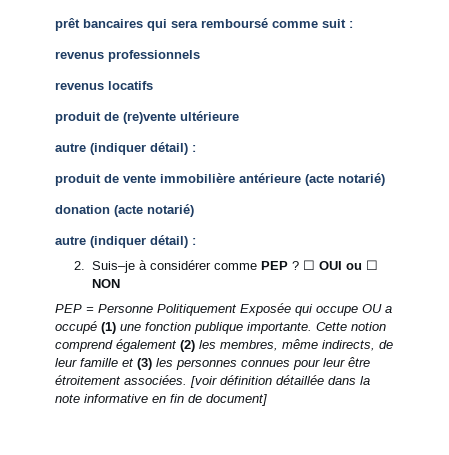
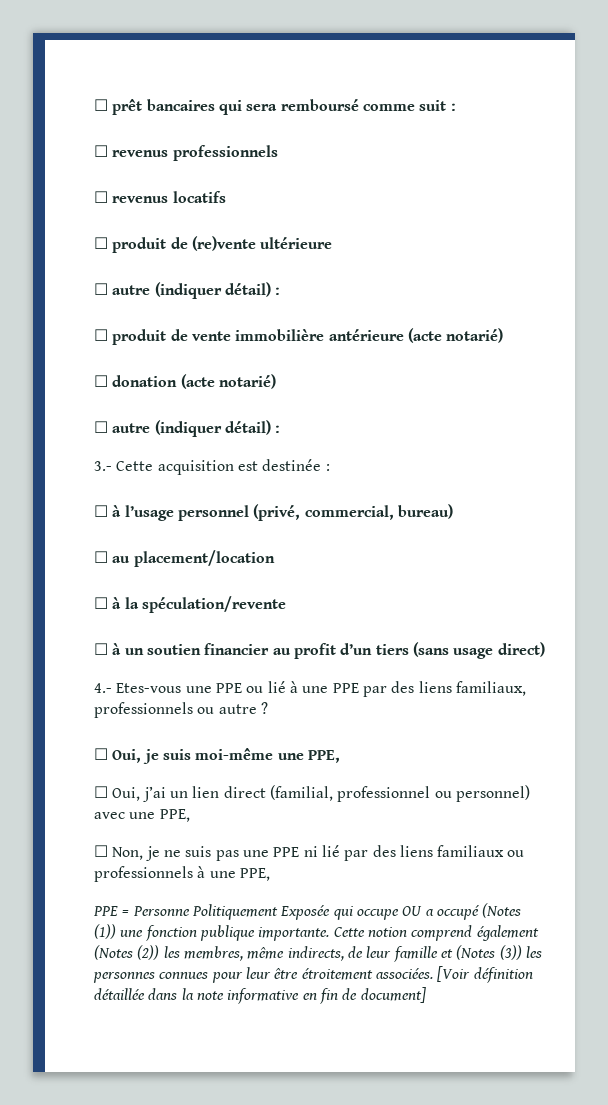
- prêt bancaires qui sera remboursé comme suit :
+ ☐ prêt bancaires qui sera remboursé comme suit :
- revenus professionnels
+ ☐ revenus professionnels
- revenus locatifs
+ ☐ revenus locatifs
- produit de (re)vente ultérieure
- autre (indiquer détail) :
- produit de vente immobilière antérieure (acte notarié)
+ ☐ produit de (re)vente ultérieure
+ ☐ autre (indiquer détail) :
+ ☐ produit de vente immobilière antérieure (acte notarié)
- donation (acte notarié)
- autre (indiquer détail) :
- 2. Suis–je à considérer comme PEP ? ☐ OUI ou ☐ NON
- PEP = Personne Politiquement Exposée qui occupe OU a occupé (1) une fonction publique importante.
+ ☐ donation (acte notarié)
+ ☐ autre (indiquer détail) :
+ 3.- Cette acquisition est destinée :
+ ☐ à l’usage personnel (privé, commercial, bureau)
+ ☐ au placement/location
+ ☐ à la spéculation/revente
+ ☐ à un soutien financier au profit d’un tiers (sans usage direct)
+ 4.- Etes-vous une PPE ou lié à une PPE par des liens familiaux, professionnels ou autre ?
+ ☐ Oui, je suis moi-même une PPE,
+ ☐ Oui, j’ai un lien direct (familial, professionnel ou personnel) avec une PPE,
+ ☐ Non, je ne suis pas une PPE ni lié par des liens familiaux ou professionnels à une PPE,
+ PPE = Personne Politiquement Exposée qui occupe OU a occupé (Notes (1)) une fonction publique importante.
- Cette notion comprend également (2) les membres, même indirects, de leur famille et (3) les personnes connues pour leur être étroitement associées.
+ Cette notion comprend également (Notes (2)) les membres, même indirects, de leur famille et (Notes (3)) les personnes connues pour leur être étroitement associées.
- [voir définition détaillée dans la note informative en fin de document]
+ [Voir définition détaillée dans la note informative en fin de document]

